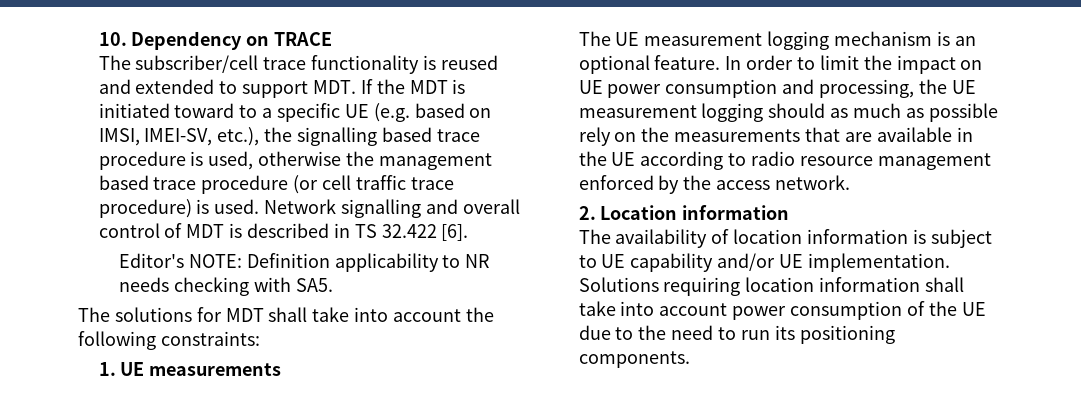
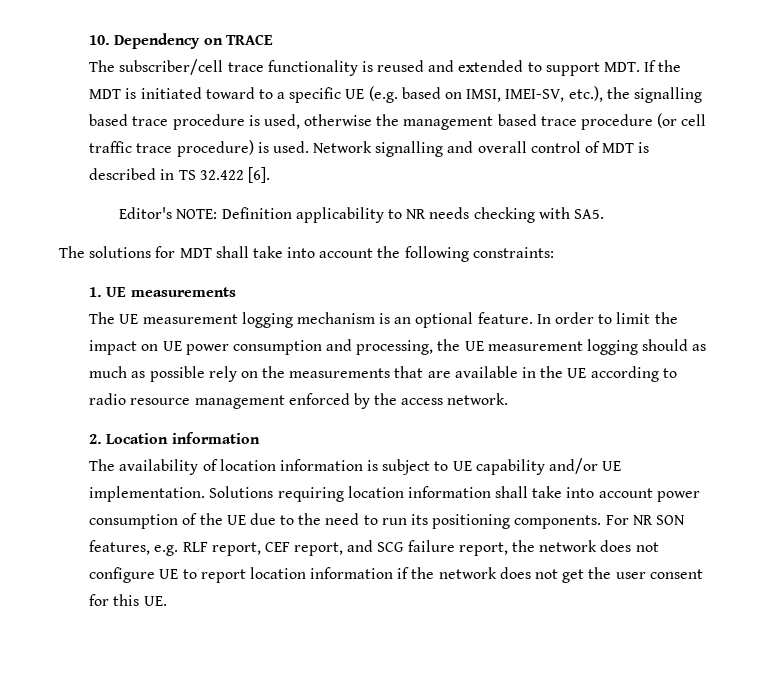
+ For NR SON features, e.g. RLF report, CEF report, and SCG failure report, the network does not configure UE to report location information if the network does not get the user consent for this UE.

